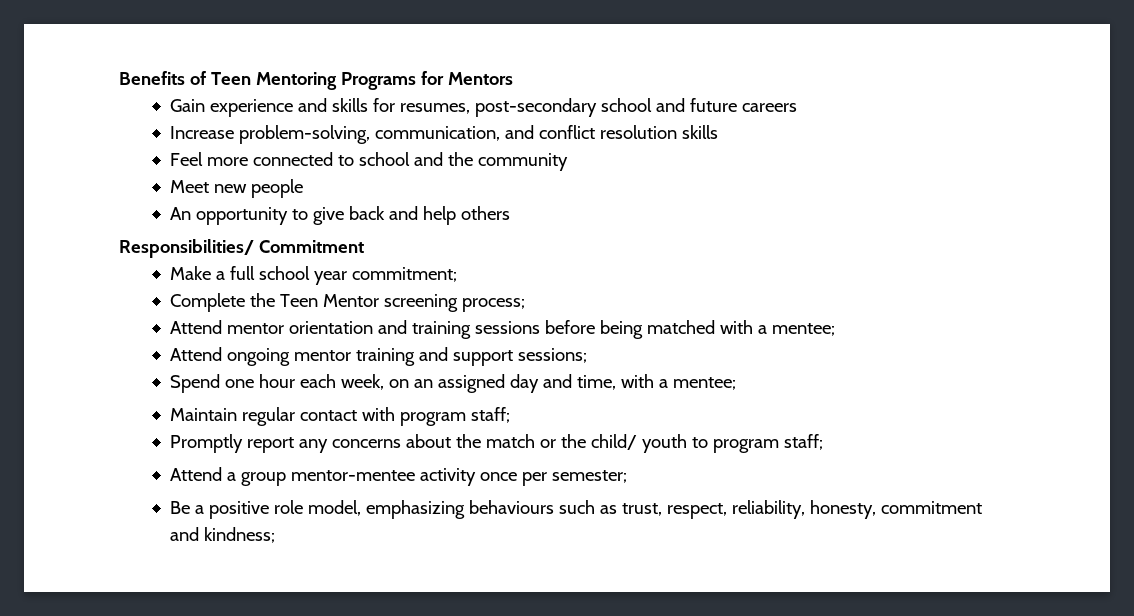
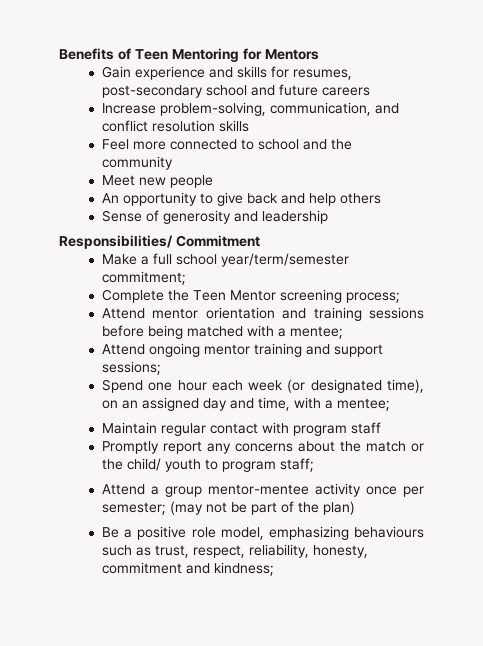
- Benefits of Teen Mentoring Programs for Mentors
+ Benefits of Teen Mentoring for Mentors
+ Sense of generosity and leadership
- Make a full school year commitment;
+ Make a full school year/term/semester commitment;
- Spend one hour each week, on an assigned day and time, with a mentee;
+ Spend one hour each week (or designated time), on an assigned day and time, with a mentee;
- Maintain regular contact with program staff;
+ Maintain regular contact with program staff
- Attend a group mentor-mentee activity once per semester;
+ Attend a group mentor-mentee activity once per semester; (may not be part of the plan)

